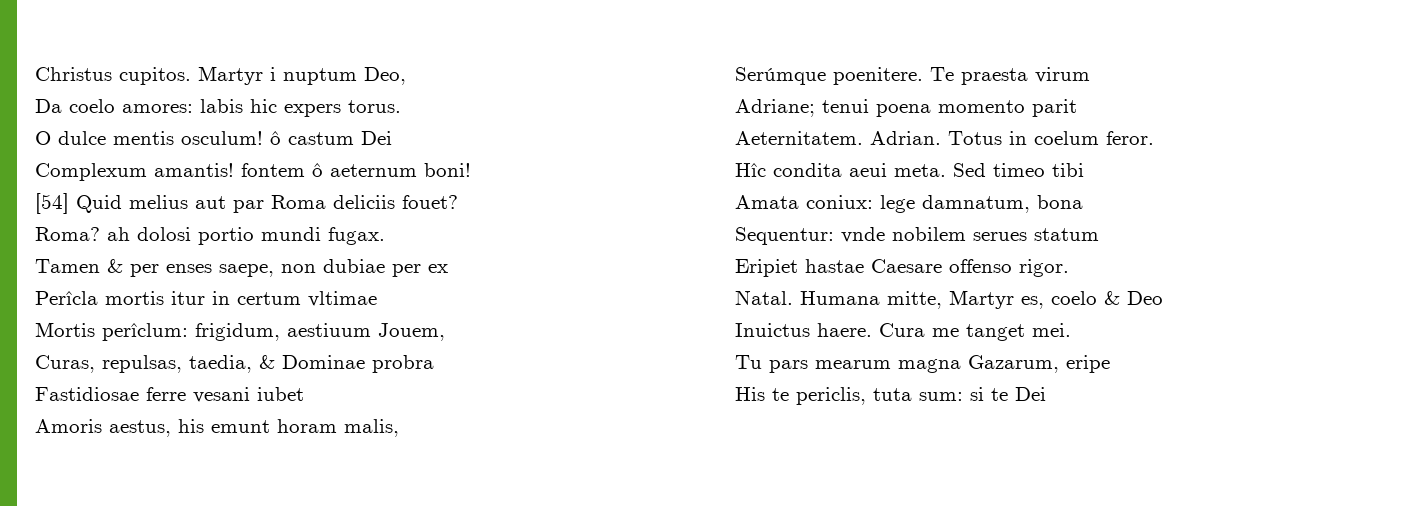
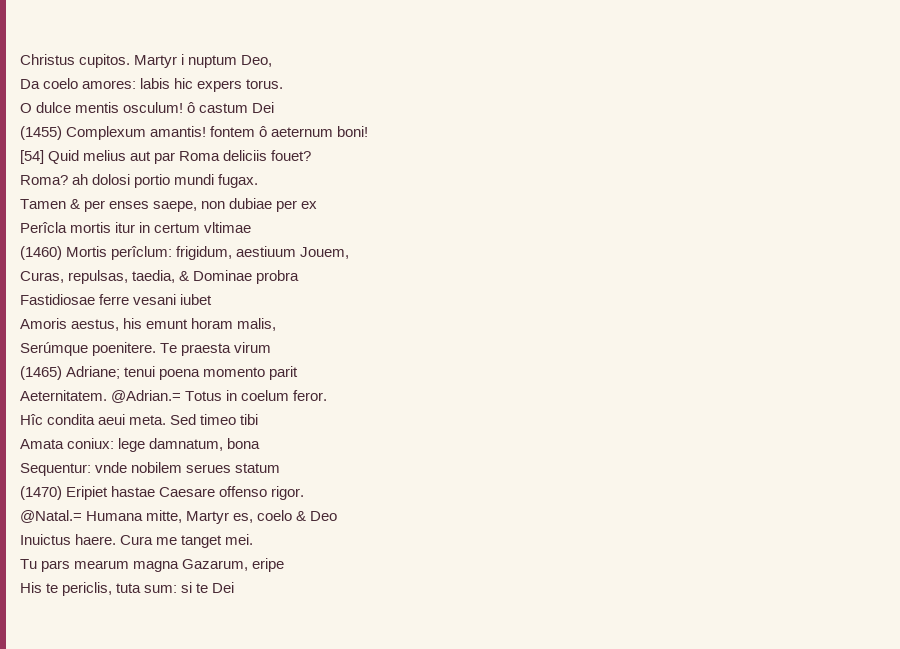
- Complexum amantis! fontem ô aeternum boni!
+ (1455) Complexum amantis! fontem ô aeternum boni!
- Mortis perîclum: frigidum, aestiuum Jouem,
+ (1460) Mortis perîclum: frigidum, aestiuum Jouem,
- Adriane; tenui poena momento parit
+ (1465) Adriane; tenui poena momento parit
- Adrian. Totus in coelum feror.
+ @Adrian.= Totus in coelum feror.
- Eripiet hastae Caesare offenso rigor.
+ (1470) Eripiet hastae Caesare offenso rigor.
- Natal. Humana mitte, Martyr es, coelo & Deo
+ @Natal.= Humana mitte, Martyr es, coelo & Deo

